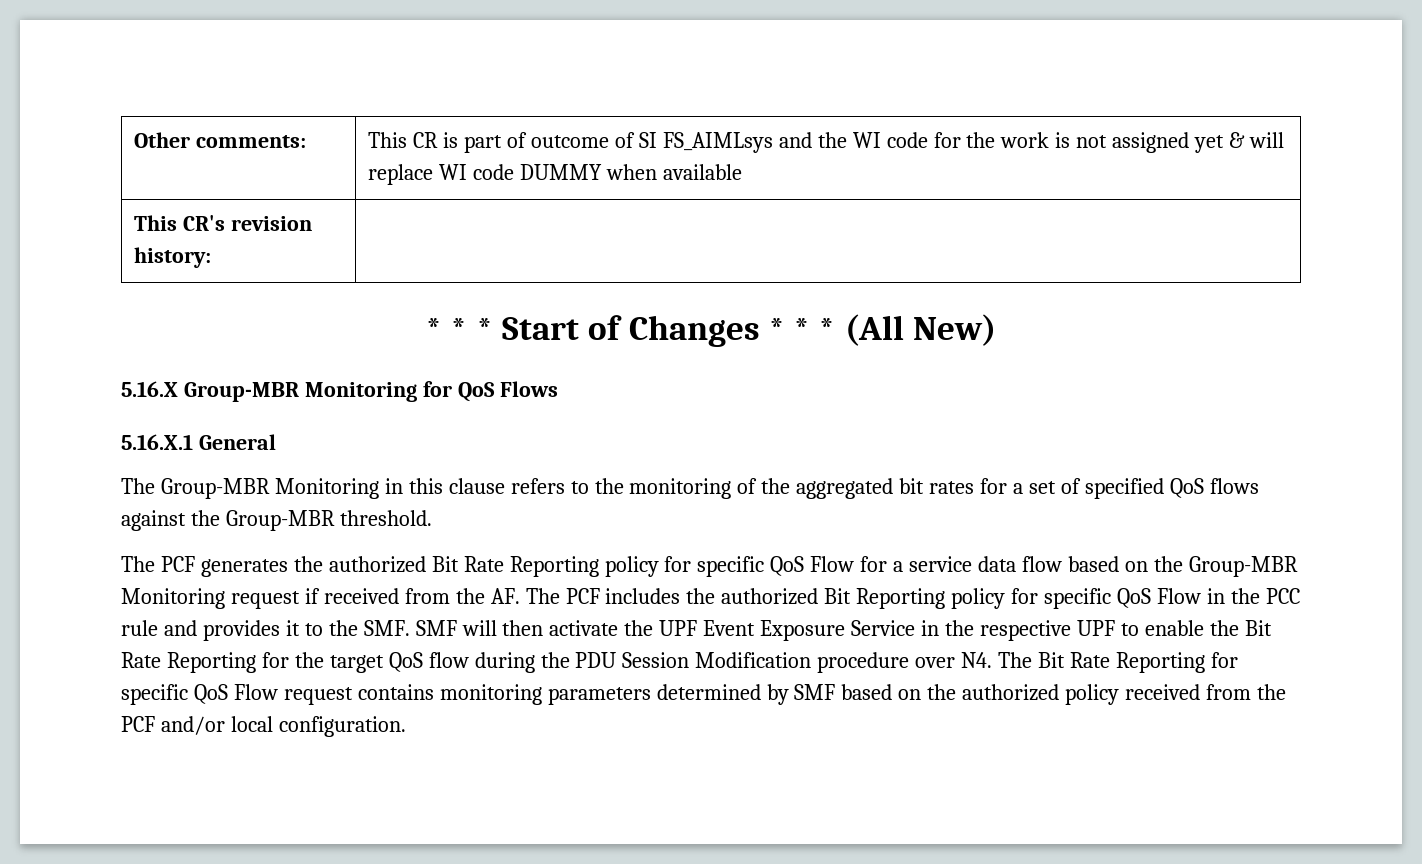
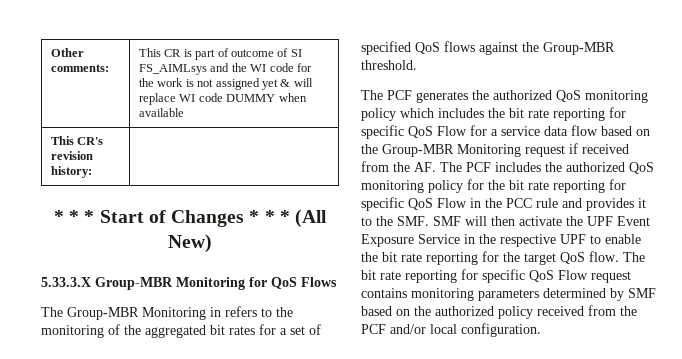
- 5.16.X Group-MBR Monitoring for QoS Flows
+ 5.33.3.X Group-MBR Monitoring for QoS Flows
- 5.16.X.1 General
- The Group-MBR Monitoring in this clause refers to the monitoring of the aggregated bit rates for a set of specified QoS flows against the Group-MBR threshold.
+ The Group-MBR Monitoring in refers to the monitoring of the aggregated bit rates for a set of specified QoS flows against the Group-MBR threshold.
- The PCF generates the authorized Bit Rate Reporting policy for specific QoS Flow for a service data flow based on the Group-MBR Monitoring request if received from the AF. The PCF includes the authorized Bit Reporting policy for specific QoS Flow in the PCC rule and provides it to the SMF. SMF will then activate the UPF Event Exposure Service in the respective UPF to enable the Bit Rate Reporting for the target QoS flow during the PDU Session Modification procedure over N4. The Bit Rate Reporting for specific QoS Flow request contains monitoring parameters determined by SMF based on the authorized policy received from the PCF and/or local configuration.
+ The PCF generates the authorized QoS monitoring policy which includes the bit rate reporting for specific QoS Flow for a service data flow based on the Group-MBR Monitoring request if received from the AF. The PCF includes the authorized QoS monitoring policy for the bit rate reporting for specific QoS Flow in the PCC rule and provides it to the SMF. SMF will then activate the UPF Event Exposure Service in the respective UPF to enable the bit rate reporting for the target QoS flow. The bit rate reporting for specific QoS Flow request contains monitoring parameters determined by SMF based on the authorized policy received from the PCF and/or local configuration.

